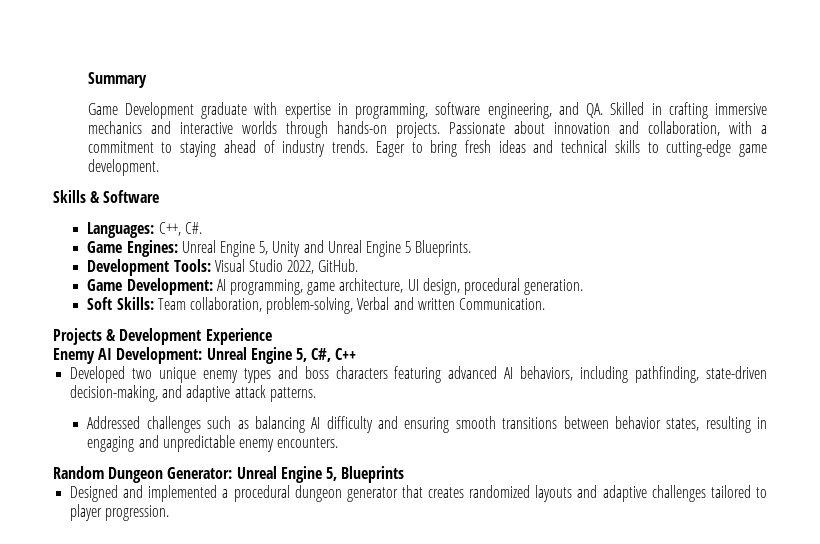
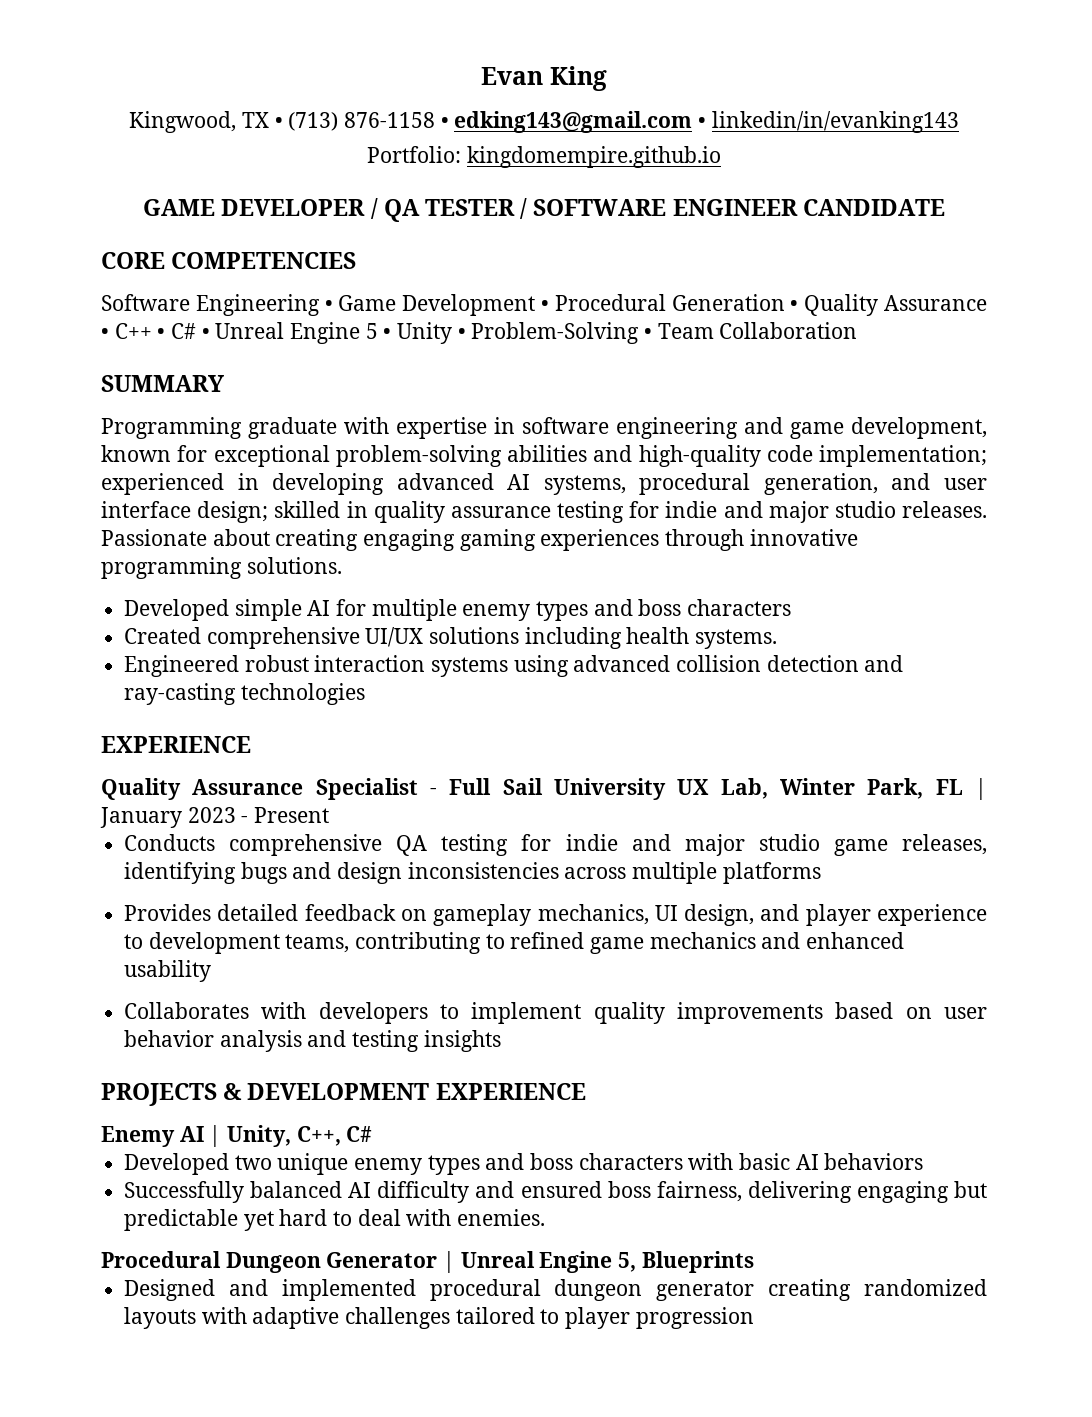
- Summary
- Game Development graduate with expertise in programming, software engineering, and QA. Skilled in crafting immersive mechanics and interactive worlds through hands-on projects. Passionate about innovation and collaboration, with a commitment to staying ahead of industry trends. Eager to bring fresh ideas and technical skills to cutting-edge game development.
- Skills & Software
- Languages: C++, C#.
- Game Engines: Unreal Engine 5, Unity and Unreal Engine 5 Blueprints.
- Development Tools: Visual Studio 2022, GitHub.
- Game Development: AI programming, game architecture, UI design, procedural generation.
- Soft Skills: Team collaboration, problem-solving, Verbal and written Communication.
- Projects & Development Experience
- Enemy AI Development: Unreal Engine 5, C#, C++
+ Evan King
+ Kingwood, TX • (713) 876-1158 • edking143@gmail.com • linkedin/in/evanking143
+ Portfolio: kingdomempire.github.io
+ GAME DEVELOPER / QA TESTER / SOFTWARE ENGINEER CANDIDATE
+ CORE COMPETENCIES
+ Software Engineering • Game Development • Procedural Generation • Quality Assurance • C++ • C# • Unreal Engine 5 • Unity • Problem-Solving • Team Collaboration
+ SUMMARY
+ Programming graduate with expertise in software engineering and game development, known for exceptional problem-solving abilities and high-quality code implementation; experienced in developing advanced AI systems, procedural generation, and user interface design; skilled in quality assurance testing for indie and major studio releases. Passionate about creating engaging gaming experiences through innovative programming solutions.
+ Developed simple AI for multiple enemy types and boss characters
+ Created comprehensive UI/UX solutions including health systems.
+ Engineered robust interaction systems using advanced collision detection and ray-casting technologies
+ EXPERIENCE
+ Quality Assurance Specialist - Full Sail University UX Lab, Winter Park, FL | January 2023 - Present
+ Conducts comprehensive QA testing for indie and major studio game releases, identifying bugs and design inconsistencies across multiple platforms
+ Provides detailed feedback on gameplay mechanics, UI design, and player experience to development teams, contributing to refined game mechanics and enhanced usability
+ Collaborates with developers to implement quality improvements based on user behavior analysis and testing insights
+ PROJECTS & DEVELOPMENT EXPERIENCE
+ Enemy AI | Unity, C++, C#
- Developed two unique enemy types and boss characters featuring advanced AI behaviors, including pathfinding, state-driven decision-making, and adaptive attack patterns.
- Addressed challenges such as balancing AI difficulty and ensuring smooth transitions between behavior states, resulting in engaging and unpredictable enemy encounters.
- Random Dungeon Generator: Unreal Engine 5, Blueprints
+ Developed two unique enemy types and boss characters with basic AI behaviors
+ Successfully balanced AI difficulty and ensured boss fairness, delivering engaging but predictable yet hard to deal with enemies.
+ Procedural Dungeon Generator | Unreal Engine 5, Blueprints
- Designed and implemented a procedural dungeon generator that creates randomized layouts and adaptive challenges tailored to player progression.
+ Designed and implemented procedural dungeon generator creating randomized layouts with adaptive challenges tailored to player progression

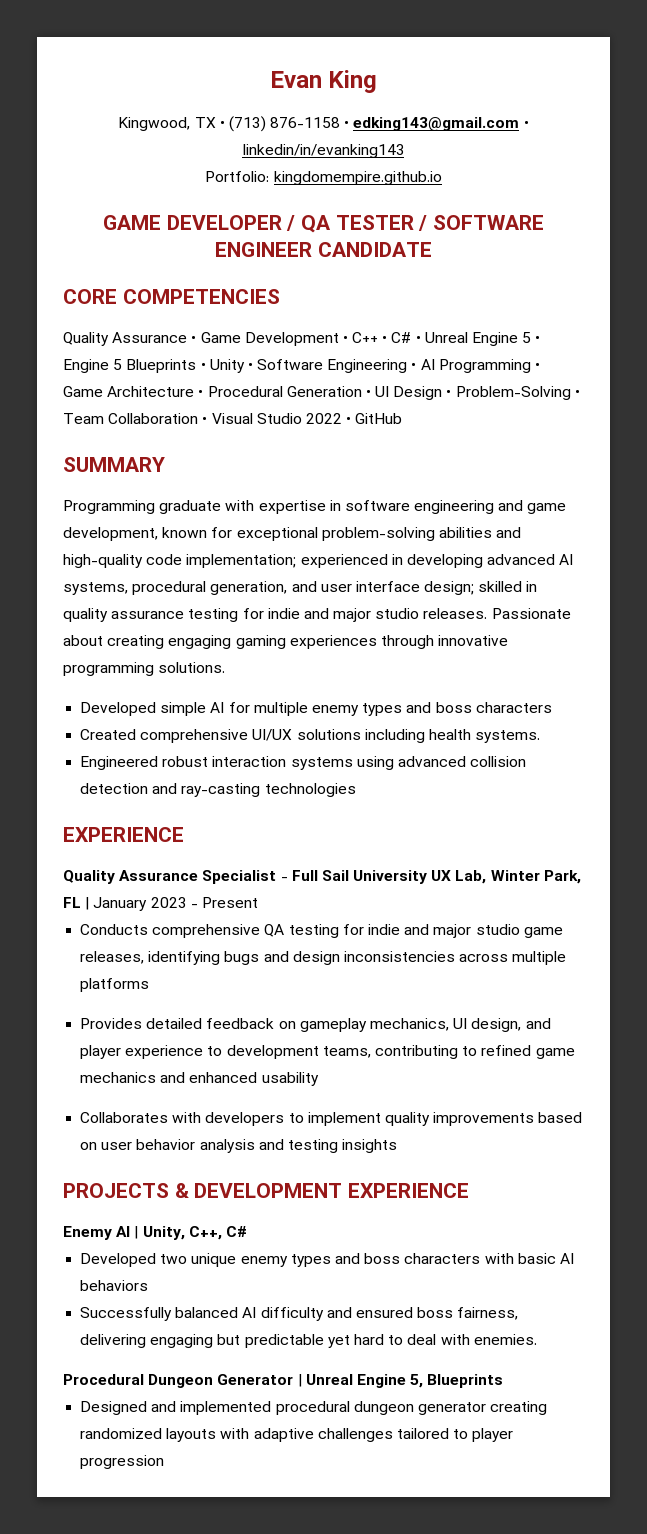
- Software Engineering • Game Development • Procedural Generation • Quality Assurance • C++ • C# • Unreal Engine 5 • Unity • Problem-Solving • Team Collaboration
+ Quality Assurance • Game Development • C++ • C# • Unreal Engine 5 • Engine 5 Blueprints • Unity • Software Engineering • AI Programming • Game Architecture • Procedural Generation • UI Design • Problem-Solving • Team Collaboration • Visual Studio 2022 • GitHub

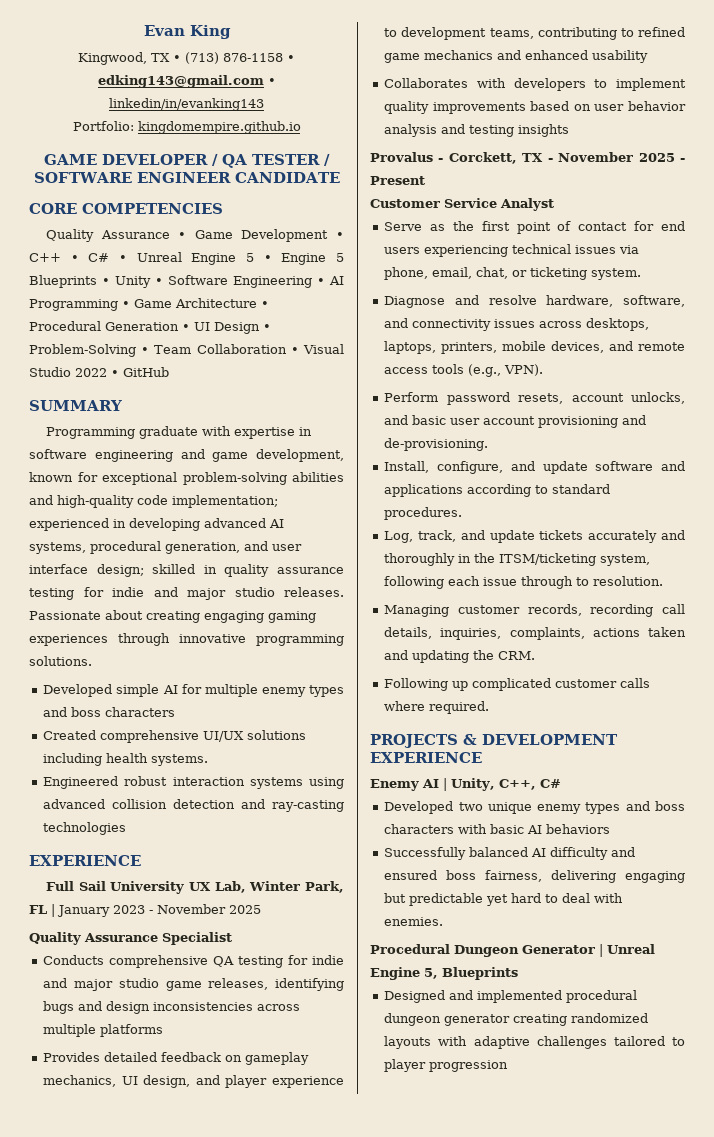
- Quality Assurance Specialist - Full Sail University UX Lab, Winter Park, FL | January 2023 - Present
+ Full Sail University UX Lab, Winter Park, FL | January 2023 - November 2025
+ Quality Assurance Specialist
+ Provalus - Corckett, TX - November 2025 - Present
+ Customer Service Analyst
+ Serve as the first point of contact for end users experiencing technical issues via phone, email, chat, or ticketing system.
+ Diagnose and resolve hardware, software, and connectivity issues across desktops, laptops, printers, mobile devices, and remote access tools (e.g., VPN).
+ Perform password resets, account unlocks, and basic user account provisioning and de-provisioning.
+ Install, configure, and update software and applications according to standard procedures.
+ Log, track, and update tickets accurately and thoroughly in the ITSM/ticketing system, following each issue through to resolution.
+ Managing customer records, recording call details, inquiries, complaints, actions taken and updating the CRM.
+ Following up complicated customer calls where required.

